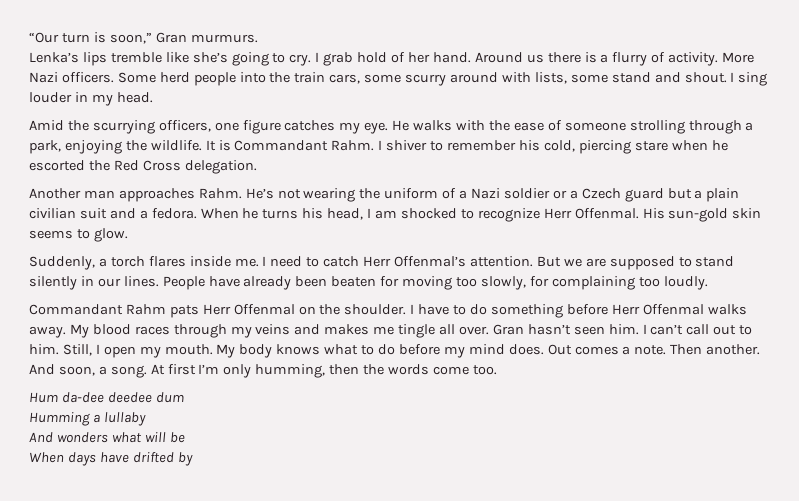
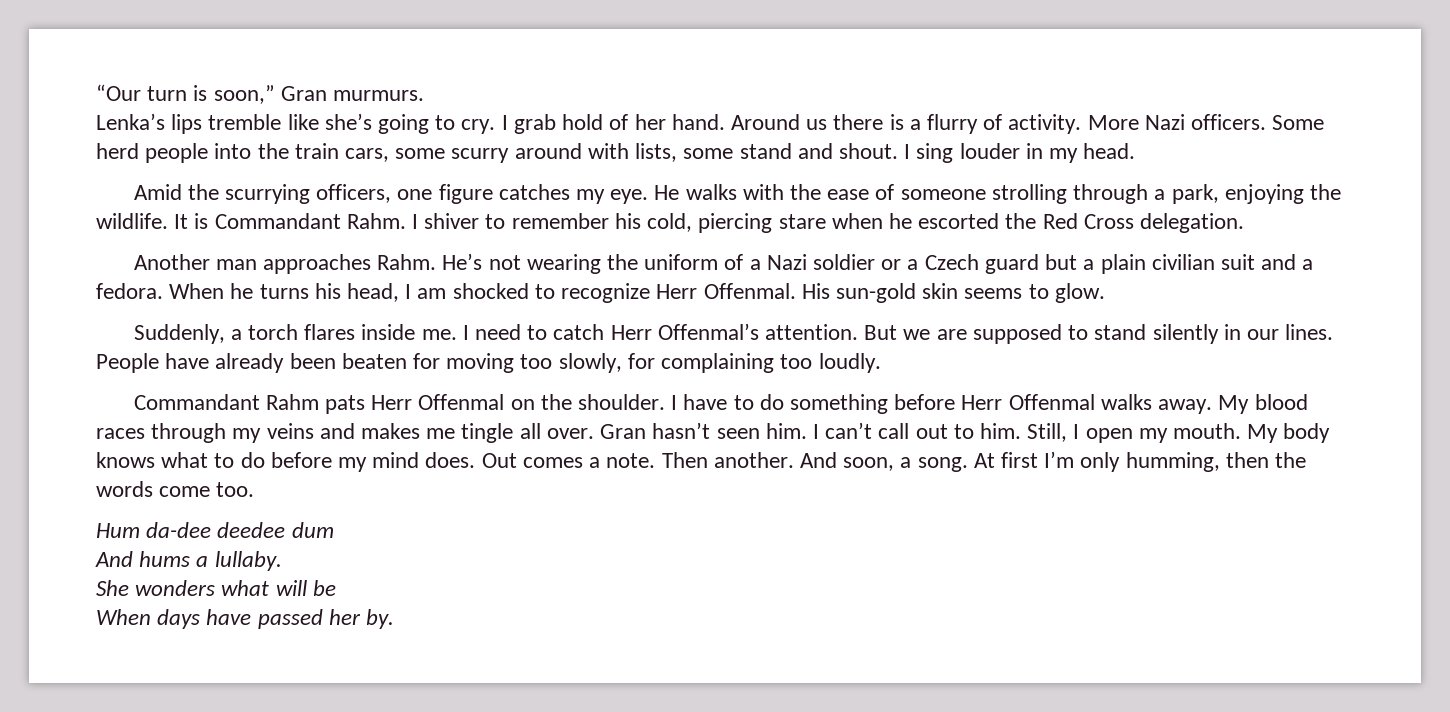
- Humming a lullaby
- And wonders what will be
+ And hums a lullaby.
+ She wonders what will be
- When days have drifted by
+ When days have passed her by.

